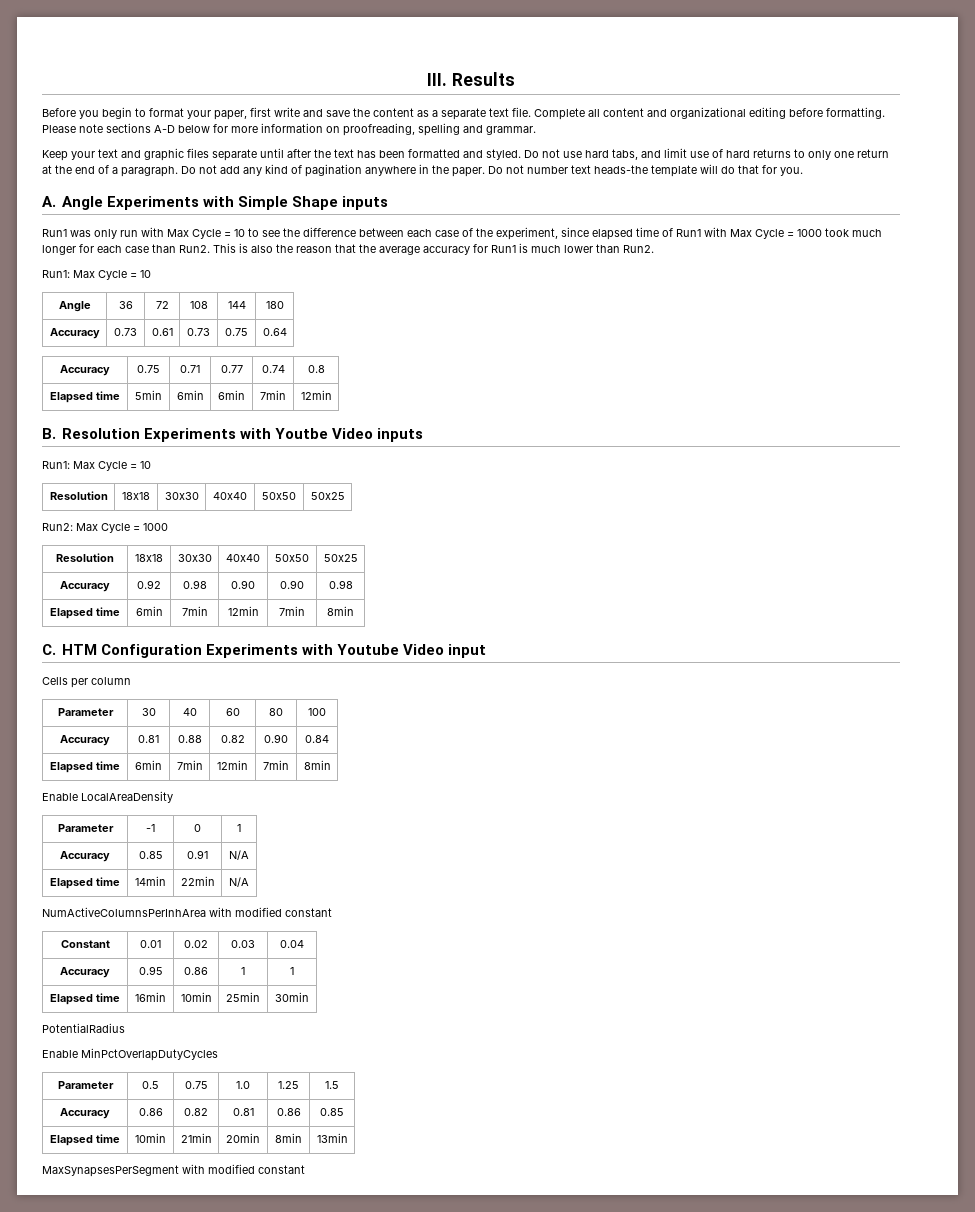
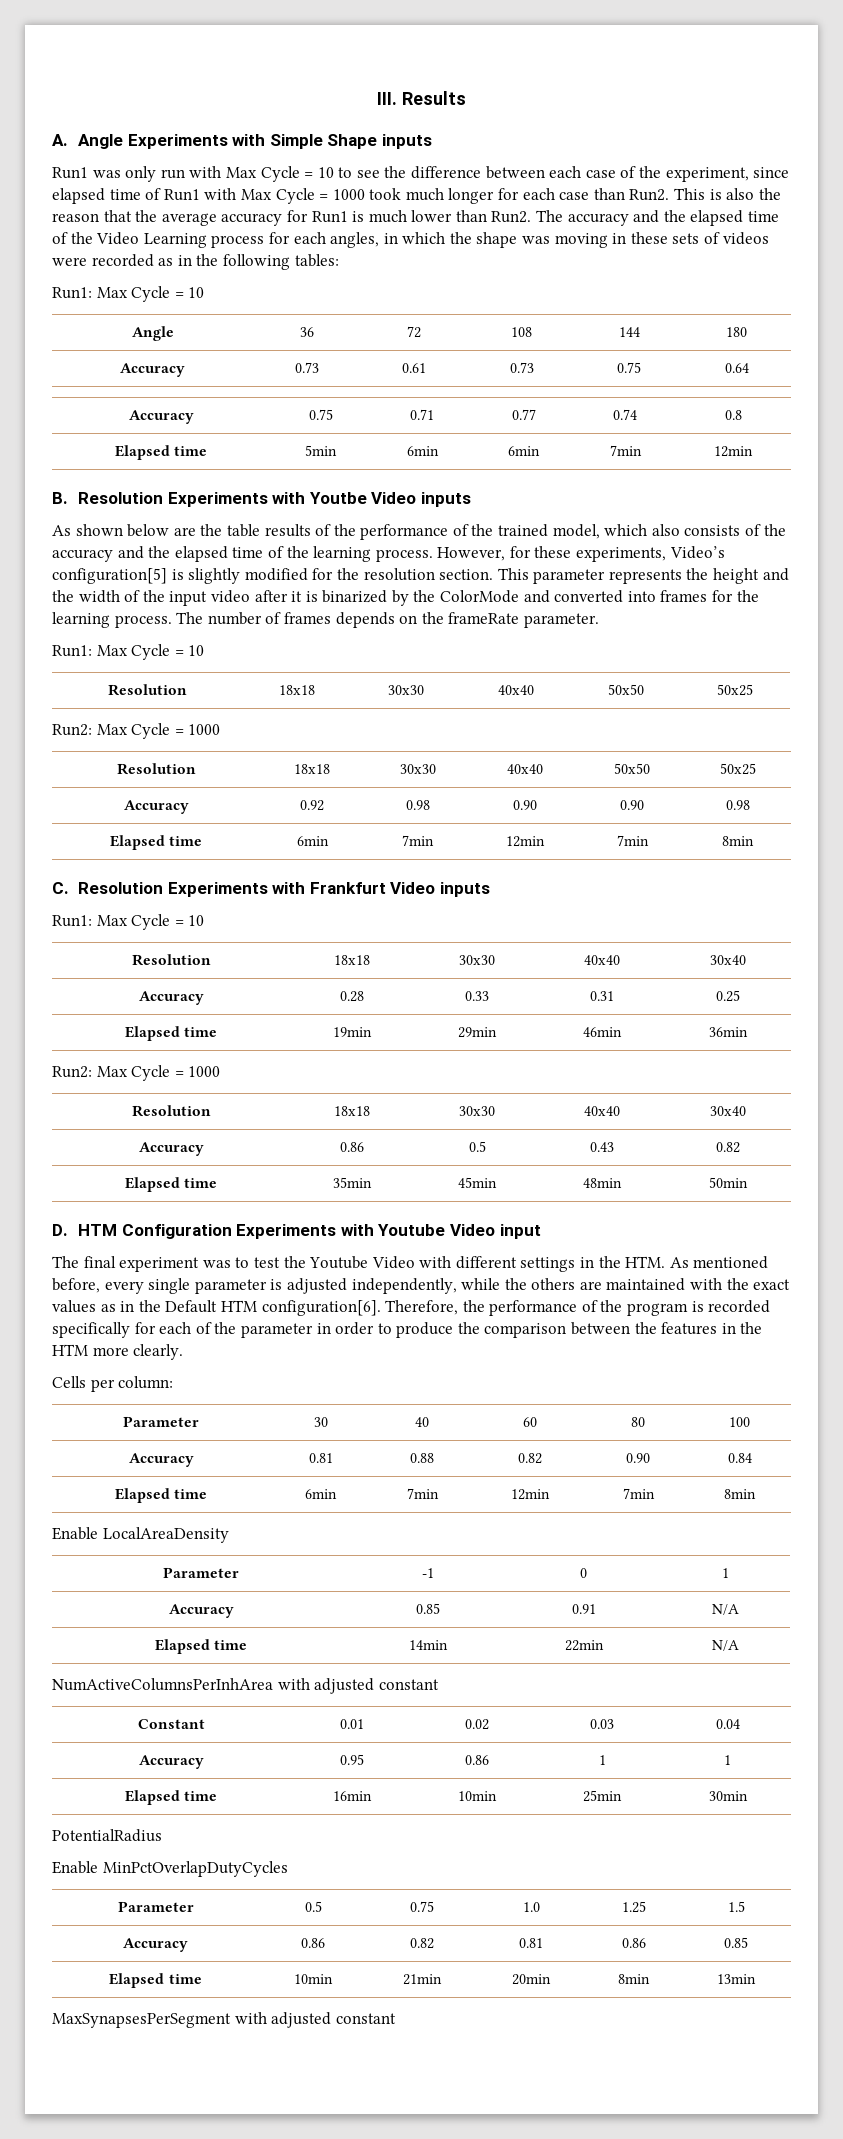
- Before you begin to format your paper, first write and save the content as a separate text file. Complete all content and organizational editing before formatting. Please note sections A-D below for more information on proofreading, spelling and grammar.
- Keep your text and graphic files separate until after the text has been formatted and styled. Do not use hard tabs, and limit use of hard returns to only one return at the end of a paragraph. Do not add any kind of pagination anywhere in the paper. Do not number text heads-the template will do that for you.
+ The accuracy and the elapsed time of the Video Learning process for each angles, in which the shape was moving in these sets of videos were recorded as in the following tables:
+ As shown below are the table results of the performance of the trained model, which also consists of the accuracy and the elapsed time of the learning process. However, for these experiments, Video’s configuration[5] is slightly modified for the resolution section. This parameter represents the height and the width of the input video after it is binarized by the ColorMode and converted into frames for the learning process. The number of frames depends on the frameRate parameter.
- C. HTM Configuration Experiments with Youtube Video input
+ C. Resolution Experiments with Frankfurt Video inputs
+ Run1: Max Cycle = 10
+ Resolution | 18x18 | 30x30 | 40x40 | 30x40
+ Accuracy | 0.28 | 0.33 | 0.31 | 0.25
+ Elapsed time | 19min | 29min | 46min | 36min
+ Run2: Max Cycle = 1000
+ Resolution | 18x18 | 30x30 | 40x40 | 30x40
+ Accuracy | 0.86 | 0.5 | 0.43 | 0.82
+ Elapsed time | 35min | 45min | 48min | 50min
+ D. HTM Configuration Experiments with Youtube Video input
+ The final experiment was to test the Youtube Video with different settings in the HTM. As mentioned before, every single parameter is adjusted independently, while the others are maintained with the exact values as in the Default HTM configuration[6]. Therefore, the performance of the program is recorded specifically for each of the parameter in order to produce the comparison between the features in the HTM more clearly.
- Cells per column
+ Cells per column:
- NumActiveColumnsPerInhArea with modified constant
+ NumActiveColumnsPerInhArea with adjusted constant
- MaxSynapsesPerSegment with modified constant
+ MaxSynapsesPerSegment with adjusted constant

